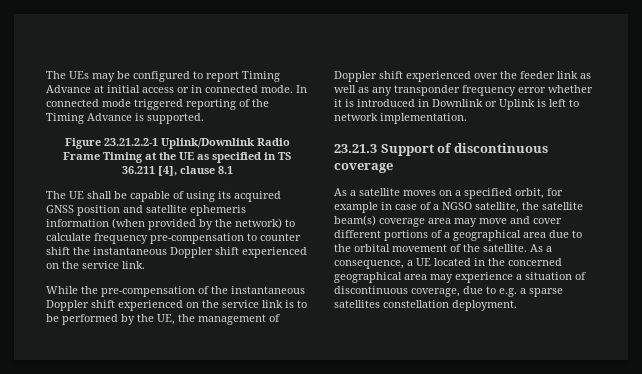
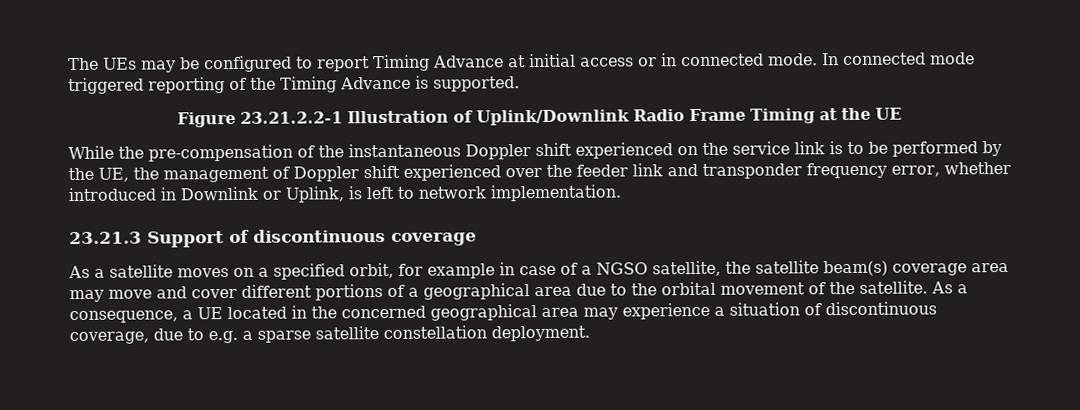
- Figure 23.21.2.2-1 Uplink/Downlink Radio Frame Timing at the UE as specified in TS 36.211 [4], clause 8.1
- The UE shall be capable of using its acquired GNSS position and satellite ephemeris information (when provided by the network) to calculate frequency pre-compensation to counter shift the instantaneous Doppler shift experienced on the service link.
+ Figure 23.21.2.2-1 Illustration of Uplink/Downlink Radio Frame Timing at the UE
- While the pre-compensation of the instantaneous Doppler shift experienced on the service link is to be performed by the UE, the management of Doppler shift experienced over the feeder link as well as any transponder frequency error whether it is introduced in Downlink or Uplink is left to network implementation.
+ While the pre-compensation of the instantaneous Doppler shift experienced on the service link is to be performed by the UE, the management of Doppler shift experienced over the feeder link and transponder frequency error, whether introduced in Downlink or Uplink, is left to network implementation.
- As a consequence, a UE located in the concerned geographical area may experience a situation of discontinuous coverage, due to e.g. a sparse satellites constellation deployment.
+ As a consequence, a UE located in the concerned geographical area may experience a situation of discontinuous coverage, due to e.g. a sparse satellite constellation deployment.

